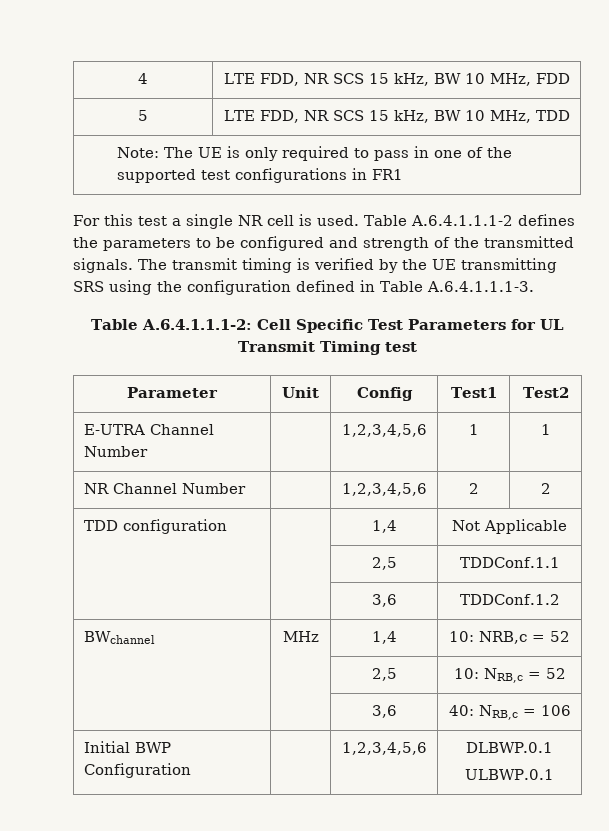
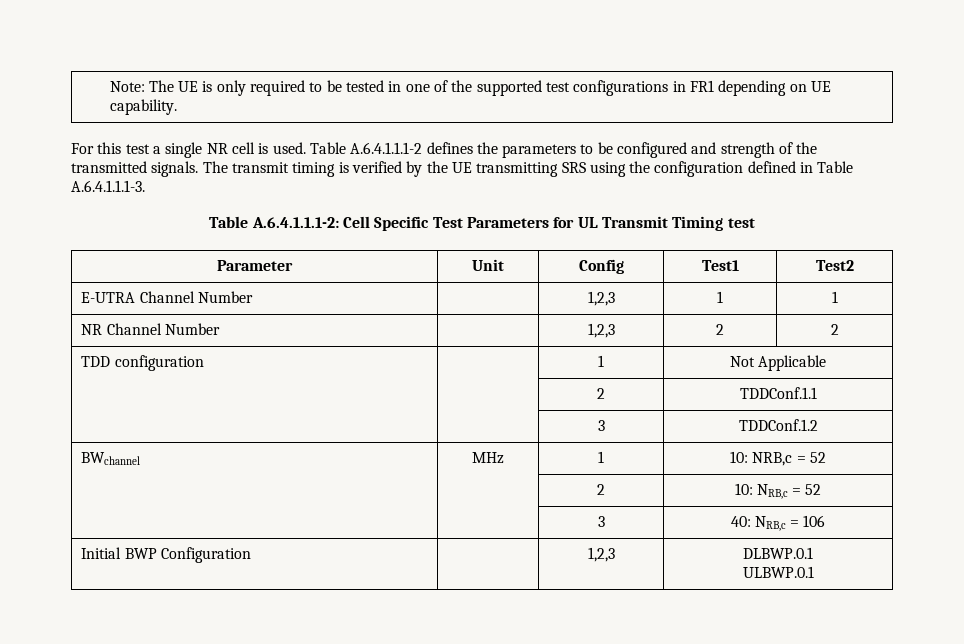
- 4 | LTE FDD, NR SCS 15 kHz, BW 10 MHz, FDD
- 5 | LTE FDD, NR SCS 15 kHz, BW 10 MHz, TDD
- Note: The UE is only required to pass in one of the supported test configurations in FR1
+ Note: The UE is only required to be tested in one of the supported test configurations in FR1 depending on UE capability.
- E-UTRA Channel Number | | 1,2,3,4,5,6 | 1 | 1
+ E-UTRA Channel Number | | 1,2,3 | 1 | 1
- NR Channel Number | | 1,2,3,4,5,6 | 2 | 2
+ NR Channel Number | | 1,2,3 | 2 | 2
- TDD configuration | | 1,4 | Not Applicable
+ TDD configuration | | 1 | Not Applicable
- | | 2,5 | TDDConf.1.1
+ | | 2 | TDDConf.1.1
- | | 3,6 | TDDConf.1.2
+ | | 3 | TDDConf.1.2
- BWchannel | MHz | 1,4 | 10: NRB,c = 52
- | | 2,5 | 10: NRB,c = 52
- | | 3,6 | 40: NRB,c = 106
+ BWchannel | MHz | 1 | 10: NRB,c = 52
+ | | 2 | 10: NRB,c = 52
+ | | 3 | 40: NRB,c = 106
- Initial BWP Configuration | | 1,2,3,4,5,6 | DLBWP.0.1
+ Initial BWP Configuration | | 1,2,3 | DLBWP.0.1

